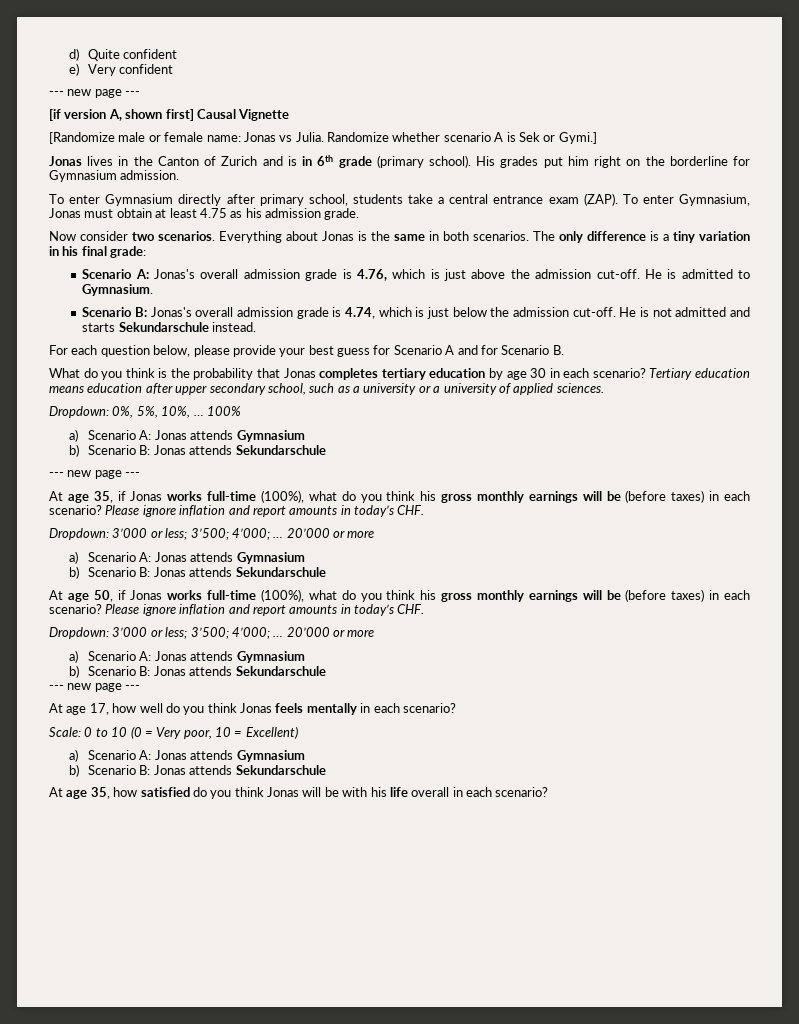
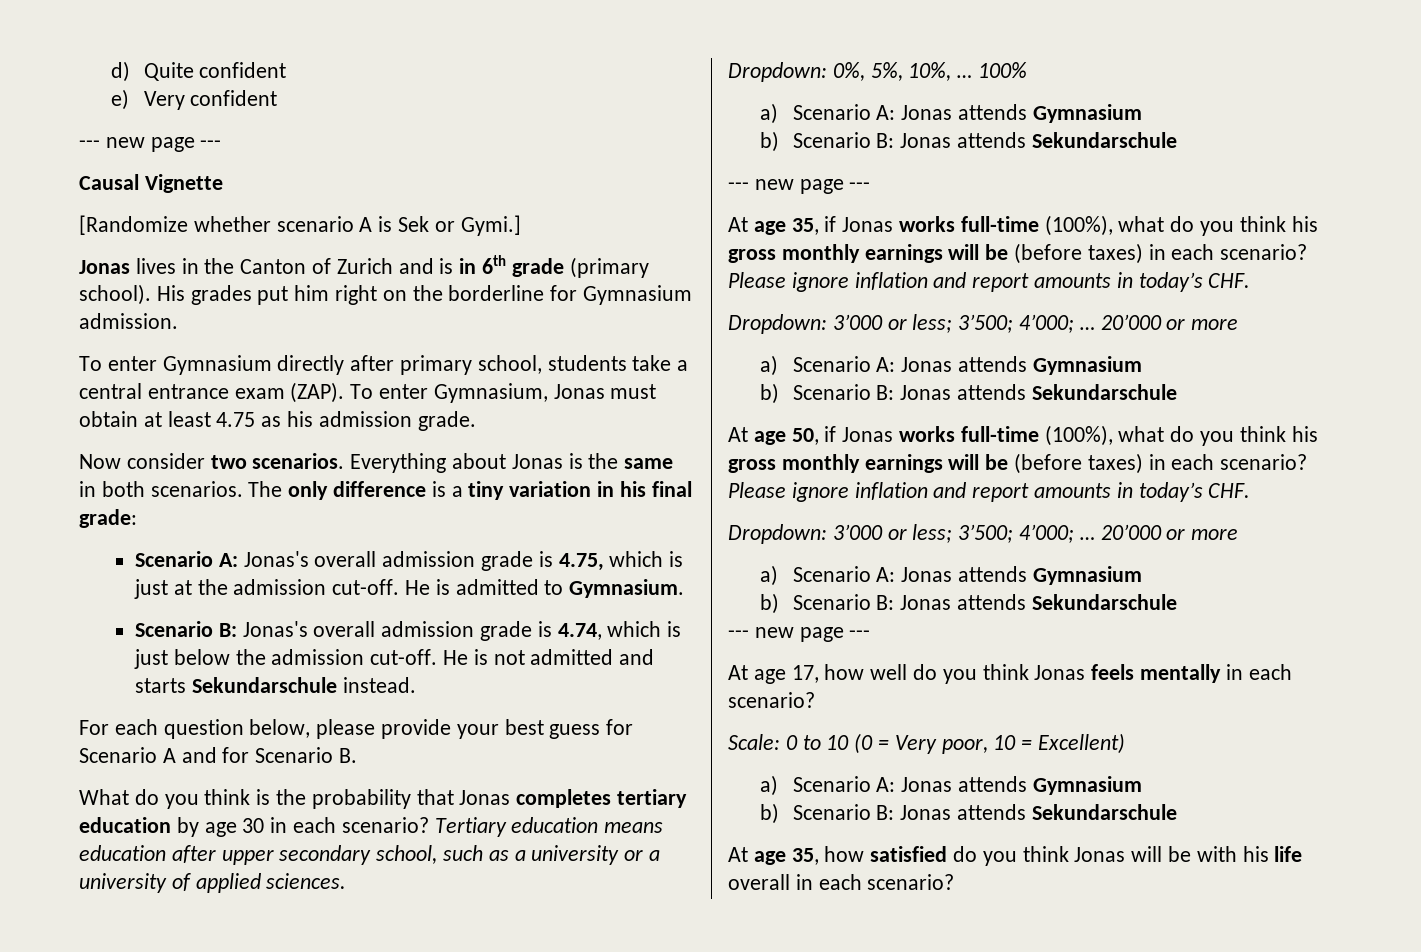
- [if version A, shown first] Causal Vignette
- [Randomize male or female name: Jonas vs Julia. Randomize whether scenario A is Sek or Gymi.]
+ Causal Vignette
+ [Randomize whether scenario A is Sek or Gymi.]
- Scenario A: Jonas's overall admission grade is 4.76, which is just above the admission cut-off.
+ Scenario A: Jonas's overall admission grade is 4.75, which is just at the admission cut-off.

